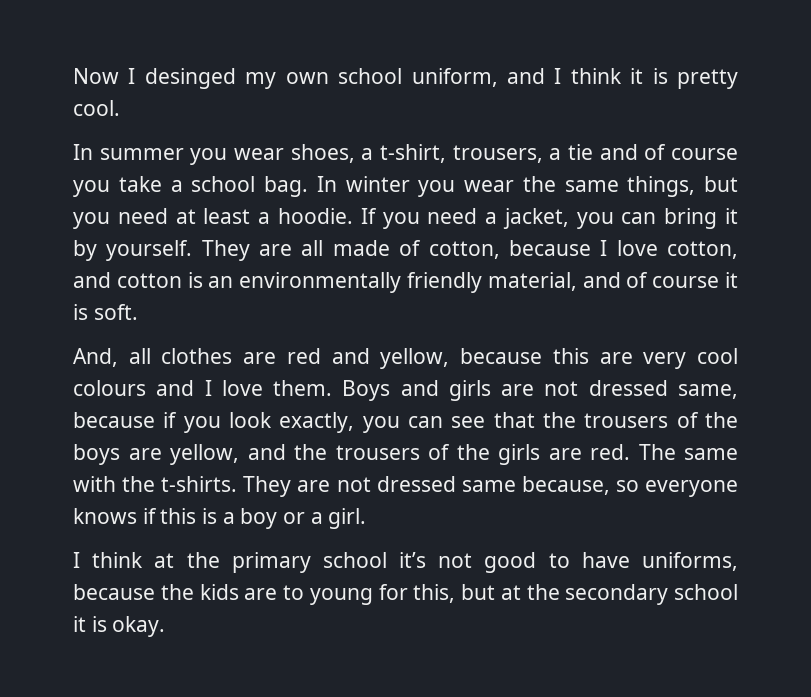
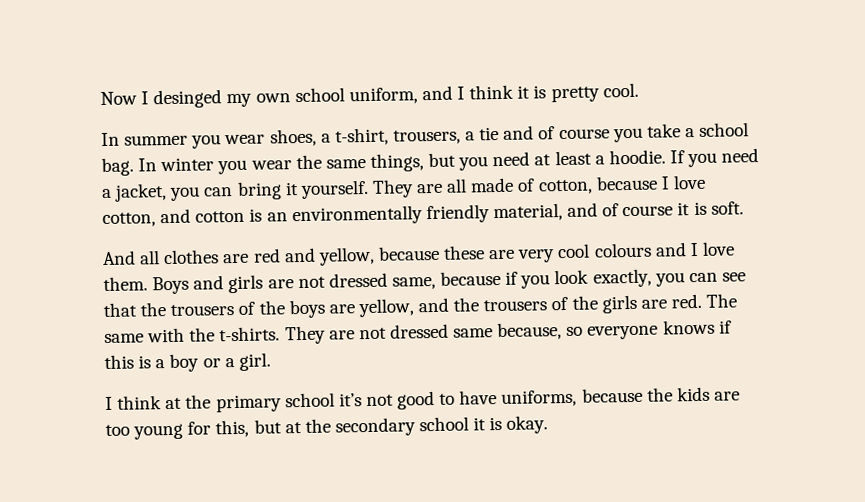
- If you need a jacket, you can bring it by yourself.
+ If you need a jacket, you can bring it yourself.
- And, all clothes are red and yellow, because this are very cool colours and I love them.
+ And all clothes are red and yellow, because these are very cool colours and I love them.
- I think at the primary school it’s not good to have uniforms, because the kids are to young for this, but at the secondary school it is okay.
+ I think at the primary school it’s not good to have uniforms, because the kids are too young for this, but at the secondary school it is okay.

